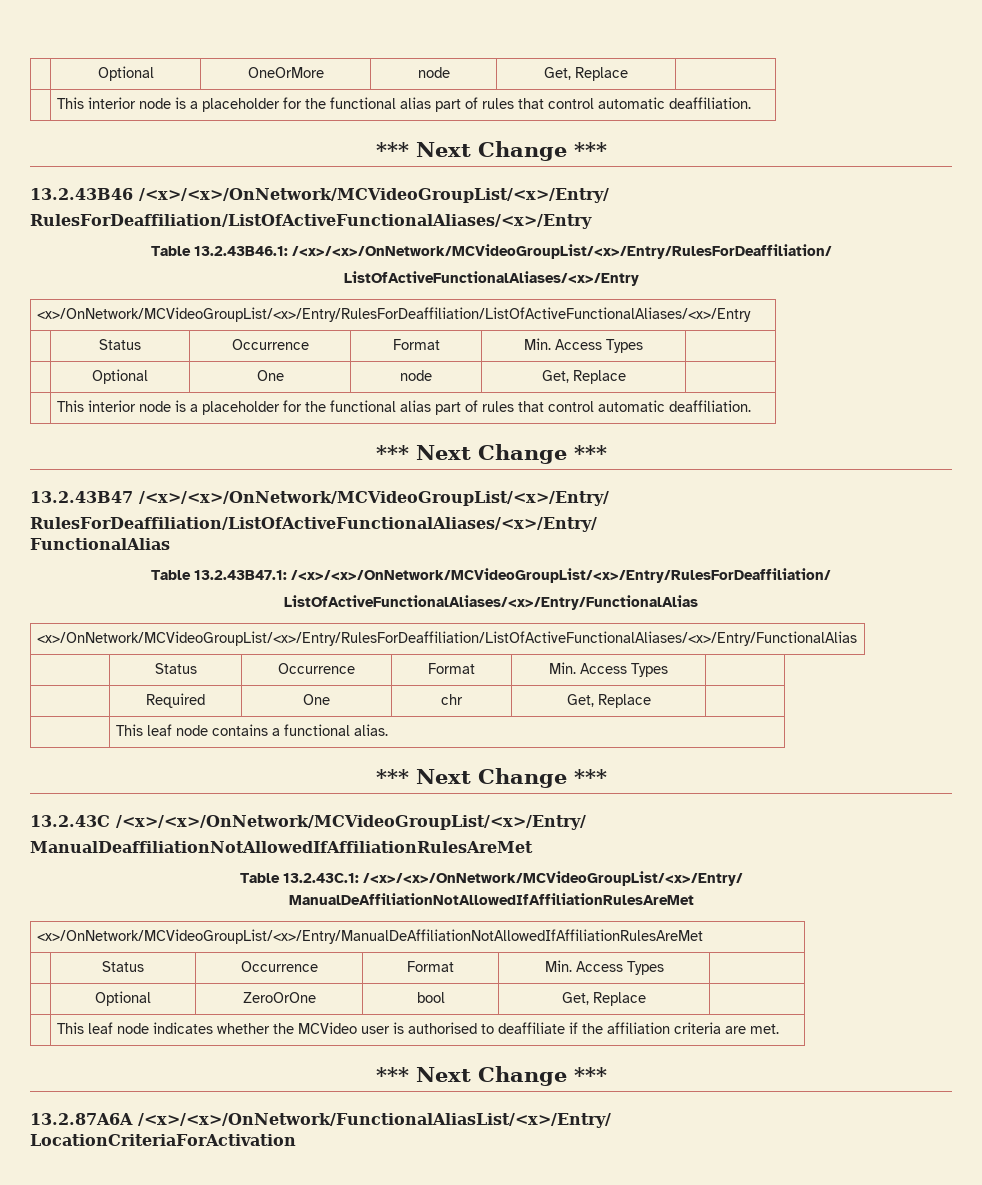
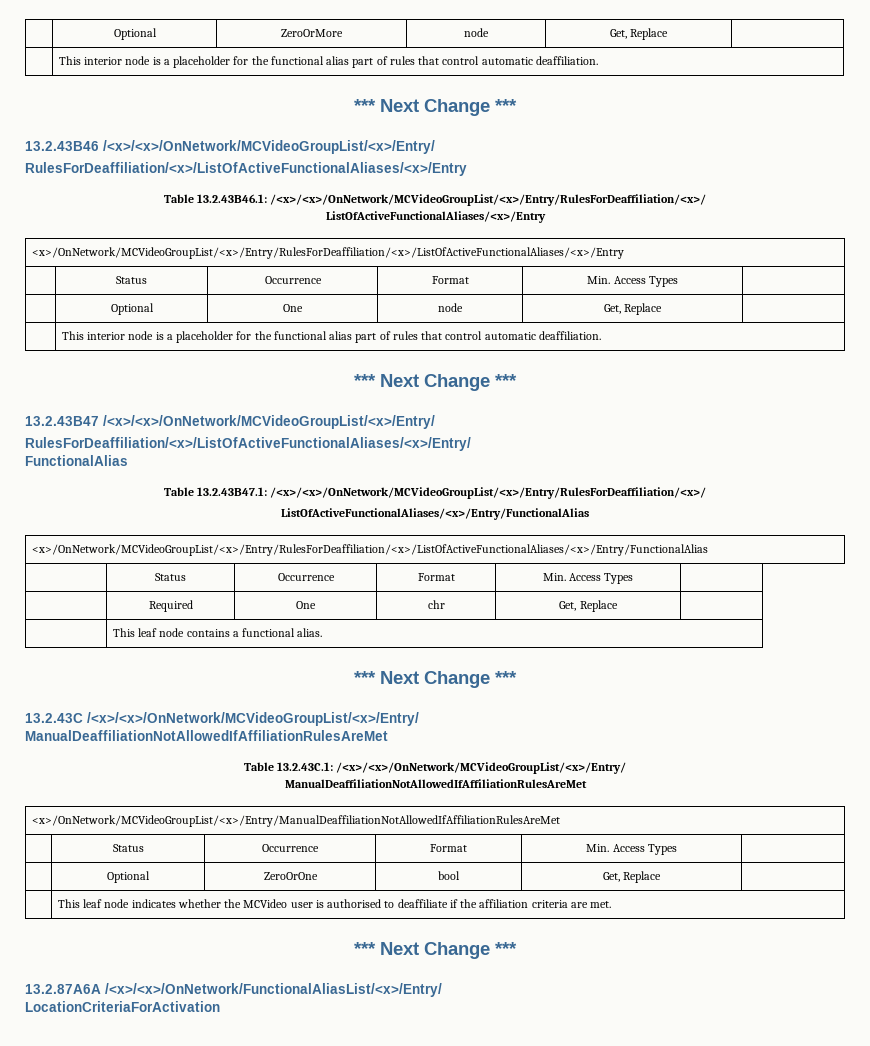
- | Optional | OneOrMore | node | Get, Replace |
+ | Optional | ZeroOrMore | node | Get, Replace |
- RulesForDeaffiliation/ListOfActiveFunctionalAliases/<x>/Entry
+ RulesForDeaffiliation/<x>/ListOfActiveFunctionalAliases/<x>/Entry
- Table 13.2.43B46.1: /<x>/<x>/OnNetwork/MCVideoGroupList/<x>/Entry/RulesForDeaffiliation/
+ Table 13.2.43B46.1: /<x>/<x>/OnNetwork/MCVideoGroupList/<x>/Entry/RulesForDeaffiliation/<x>/
- <x>/OnNetwork/MCVideoGroupList/<x>/Entry/RulesForDeaffiliation/ListOfActiveFunctionalAliases/<x>/Entry
+ <x>/OnNetwork/MCVideoGroupList/<x>/Entry/RulesForDeaffiliation/<x>/ListOfActiveFunctionalAliases/<x>/Entry
- RulesForDeaffiliation/ListOfActiveFunctionalAliases/<x>/Entry/
+ RulesForDeaffiliation/<x>/ListOfActiveFunctionalAliases/<x>/Entry/
- Table 13.2.43B47.1: /<x>/<x>/OnNetwork/MCVideoGroupList/<x>/Entry/RulesForDeaffiliation/
+ Table 13.2.43B47.1: /<x>/<x>/OnNetwork/MCVideoGroupList/<x>/Entry/RulesForDeaffiliation/<x>/
- <x>/OnNetwork/MCVideoGroupList/<x>/Entry/RulesForDeaffiliation/ListOfActiveFunctionalAliases/<x>/Entry/FunctionalAlias
+ <x>/OnNetwork/MCVideoGroupList/<x>/Entry/RulesForDeaffiliation/<x>/ListOfActiveFunctionalAliases/<x>/Entry/FunctionalAlias
  Table 13.2.43C.1: /<x>/<x>/OnNetwork/MCVideoGroupList/<x>/Entry/
- ManualDeAffiliationNotAllowedIfAffiliationRulesAreMet
- <x>/OnNetwork/MCVideoGroupList/<x>/Entry/ManualDeAffiliationNotAllowedIfAffiliationRulesAreMet
+ ManualDeaffiliationNotAllowedIfAffiliationRulesAreMet
+ <x>/OnNetwork/MCVideoGroupList/<x>/Entry/ManualDeaffiliationNotAllowedIfAffiliationRulesAreMet

